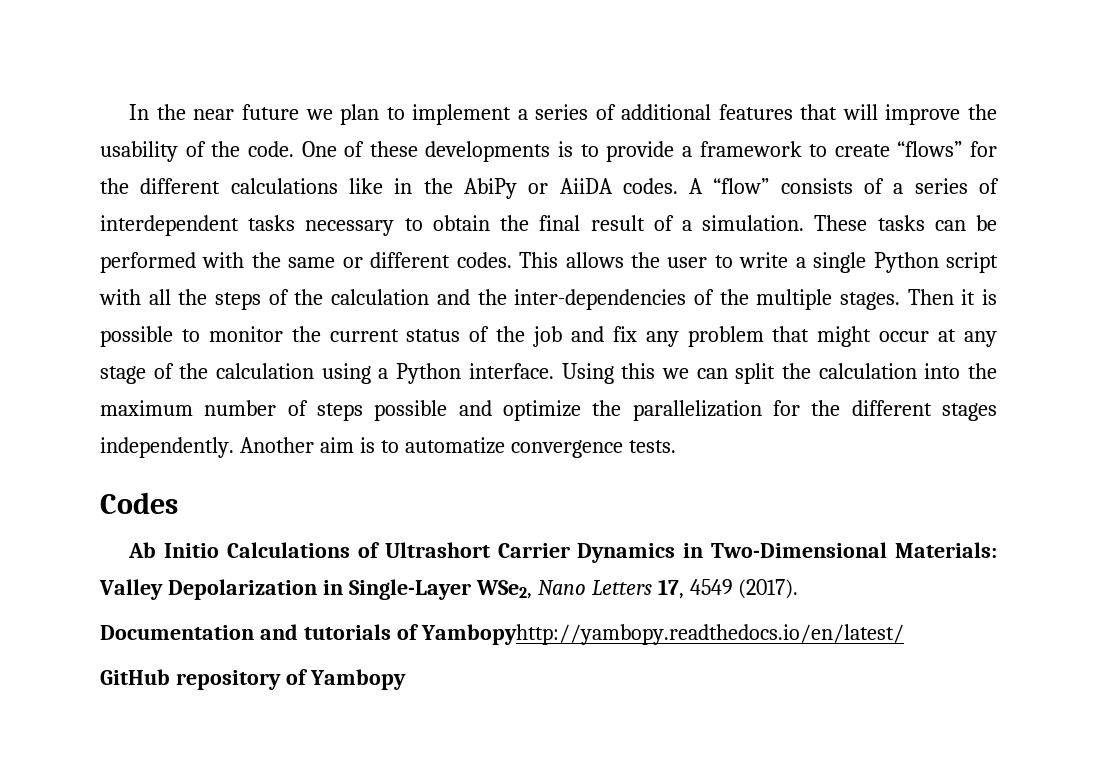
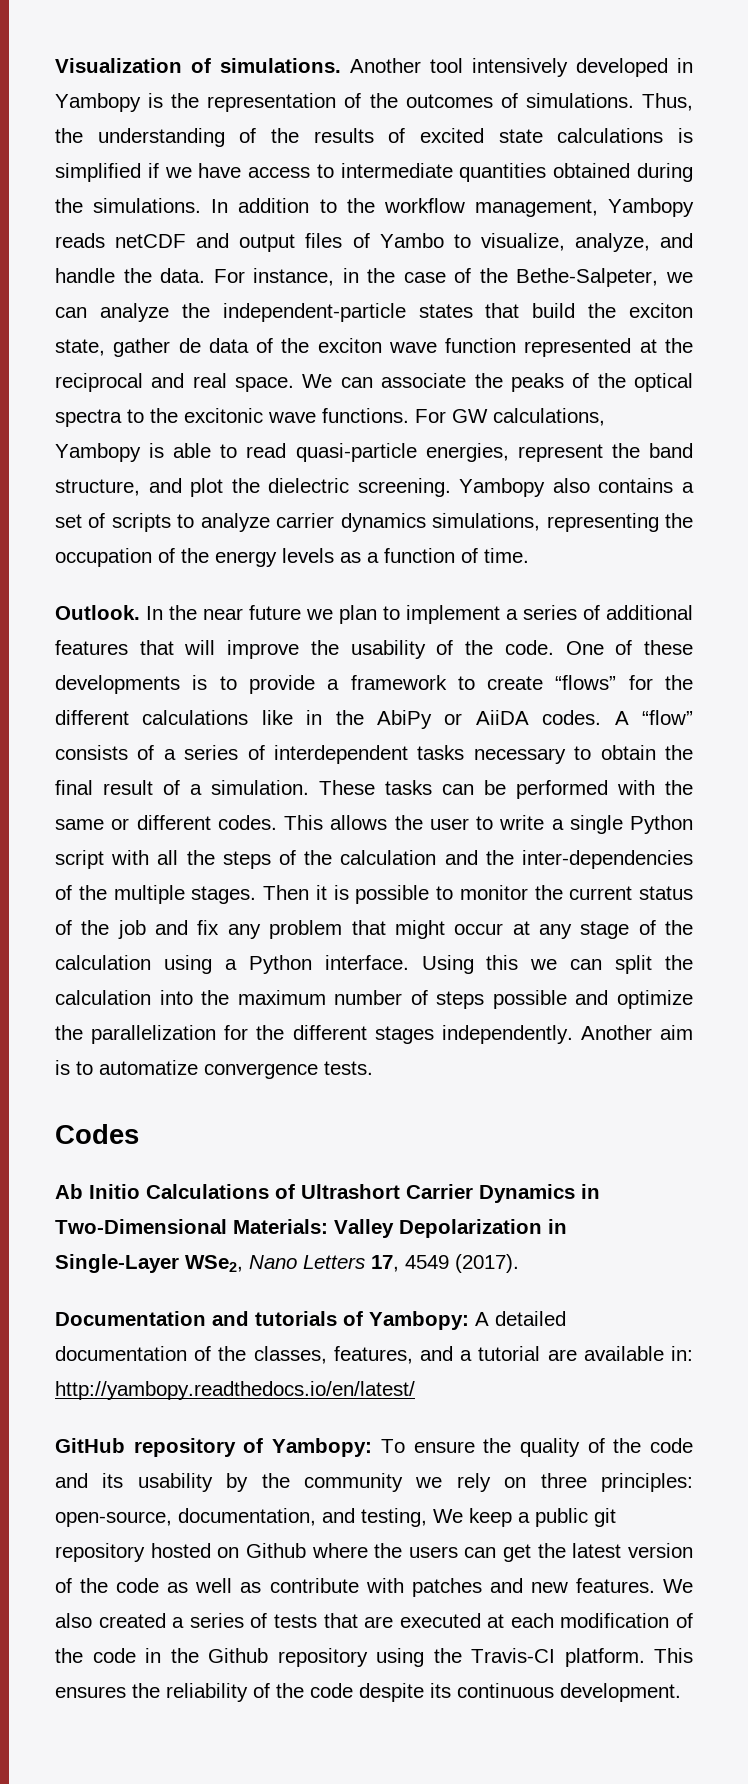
+ Visualization of simulations. Another tool intensively developed in Yambopy is the representation of the outcomes of simulations. Thus, the understanding of the results of excited state calculations is simplified if we have access to intermediate quantities obtained during the simulations. In addition to the workflow management, Yambopy reads netCDF and output files of Yambo to visualize, analyze, and handle the data. For instance, in the case of the Bethe-Salpeter, we can analyze the independent-particle states that build the exciton state, gather de data of the exciton wave function represented at the reciprocal and real space. We can associate the peaks of the optical spectra to the excitonic wave functions. For GW calculations, Yambopy is able to read quasi-particle energies, represent the band structure, and plot the dielectric screening. Yambopy also contains a set of scripts to analyze carrier dynamics simulations, representing the occupation of the energy levels as a function of time.
+ Outlook.
- Documentation and tutorials of Yambopyhttp://yambopy.readthedocs.io/en/latest/
- GitHub repository of Yambopy
+ Documentation and tutorials of Yambopy: A detailed documentation of the classes, features, and a tutorial are available in: http://yambopy.readthedocs.io/en/latest/
+ GitHub repository of Yambopy: To ensure the quality of the code and its usability by the community we rely on three principles: open-source, documentation, and testing, We keep a public git repository hosted on Github where the users can get the latest version of the code as well as contribute with patches and new features. We also created a series of tests that are executed at each modification of the code in the Github repository using the Travis-CI platform. This ensures the reliability of the code despite its continuous development.

